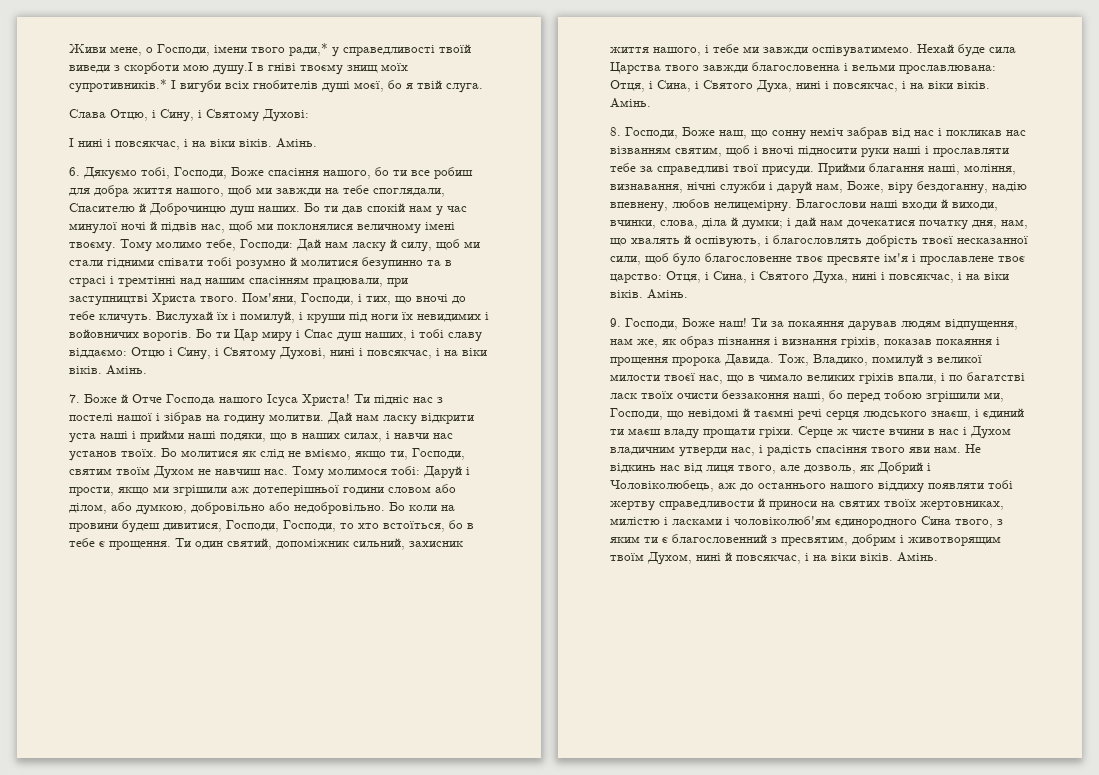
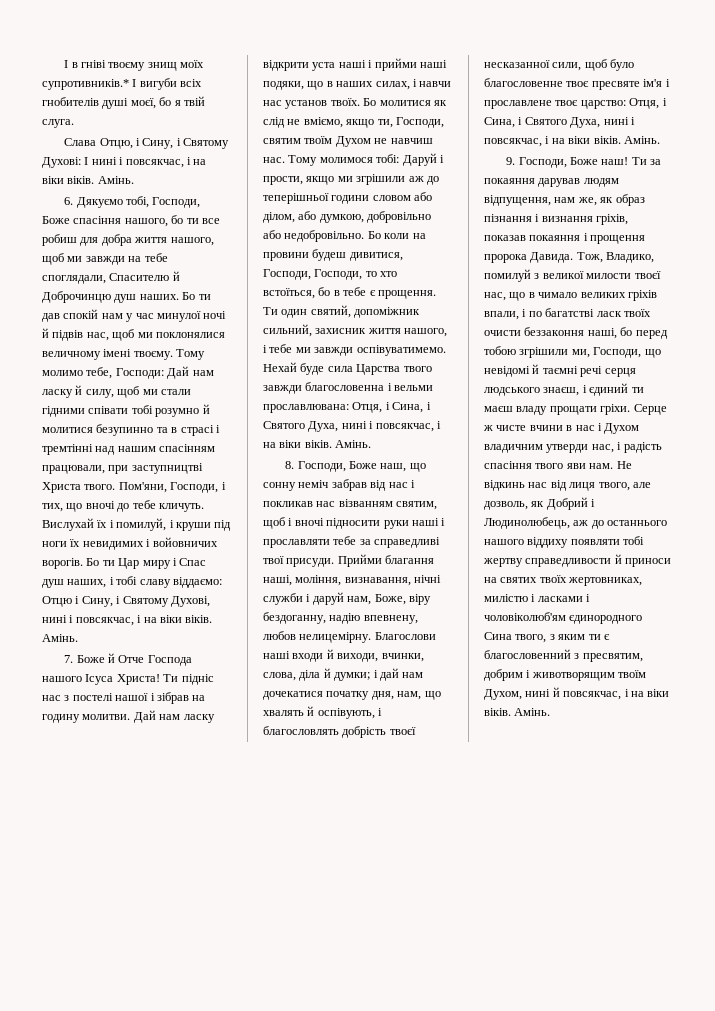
- Живи мене, о Господи, імени твого ради,* у справедливості твоїй виведи з скорботи мою душу.І в гніві твоєму знищ моїх супротивників.* І вигуби всіх гнобителів душі моєї, бо я твій слуга.
+ І в гніві твоєму знищ моїх супротивників.* І вигуби всіх гнобителів душі моєї, бо я твій слуга.
- Слава Отцю, і Сину, і Святому Духові:
- І нині і повсякчас, і на віки віків.
+ Слава Отцю, і Сину, і Святому Духові: І нині і повсякчас, і на віки віків.
- Тому молимося тобі: Даруй і прости, якщо ми згрішили аж дотеперішньої години словом або ділом, або думкою, добровільно або недобровільно.
+ Тому молимося тобі: Даруй і прости, якщо ми згрішили аж до теперішньої години словом або ділом, або думкою, добровільно або недобровільно.
- Не відкинь нас від лиця твого, але дозволь, як Добрий і Чоловіколюбець, аж до останнього нашого віддиху появляти тобі жертву справедливости й приноси на святих твоїх жертовниках, милістю і ласками і чоловіколюб'ям єдинородного Сина твого, з яким ти є благословенний з пресвятим, добрим і животворящим твоїм Духом, нині й повсякчас, і на віки віків.
+ Не відкинь нас від лиця твого, але дозволь, як Добрий і Людинолюбець, аж до останнього нашого віддиху появляти тобі жертву справедливости й приноси на святих твоїх жертовниках, милістю і ласками і чоловіколюб'ям єдинородного Сина твого, з яким ти є благословенний з пресвятим, добрим і животворящим твоїм Духом, нині й повсякчас, і на віки віків.

